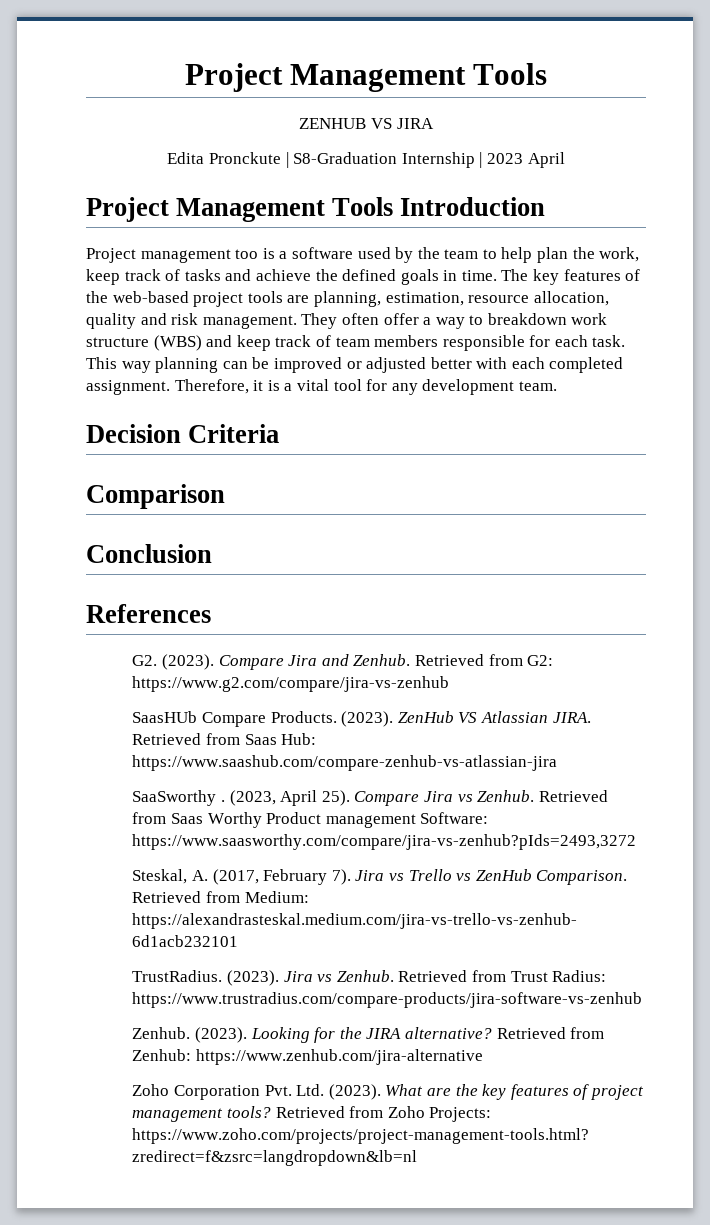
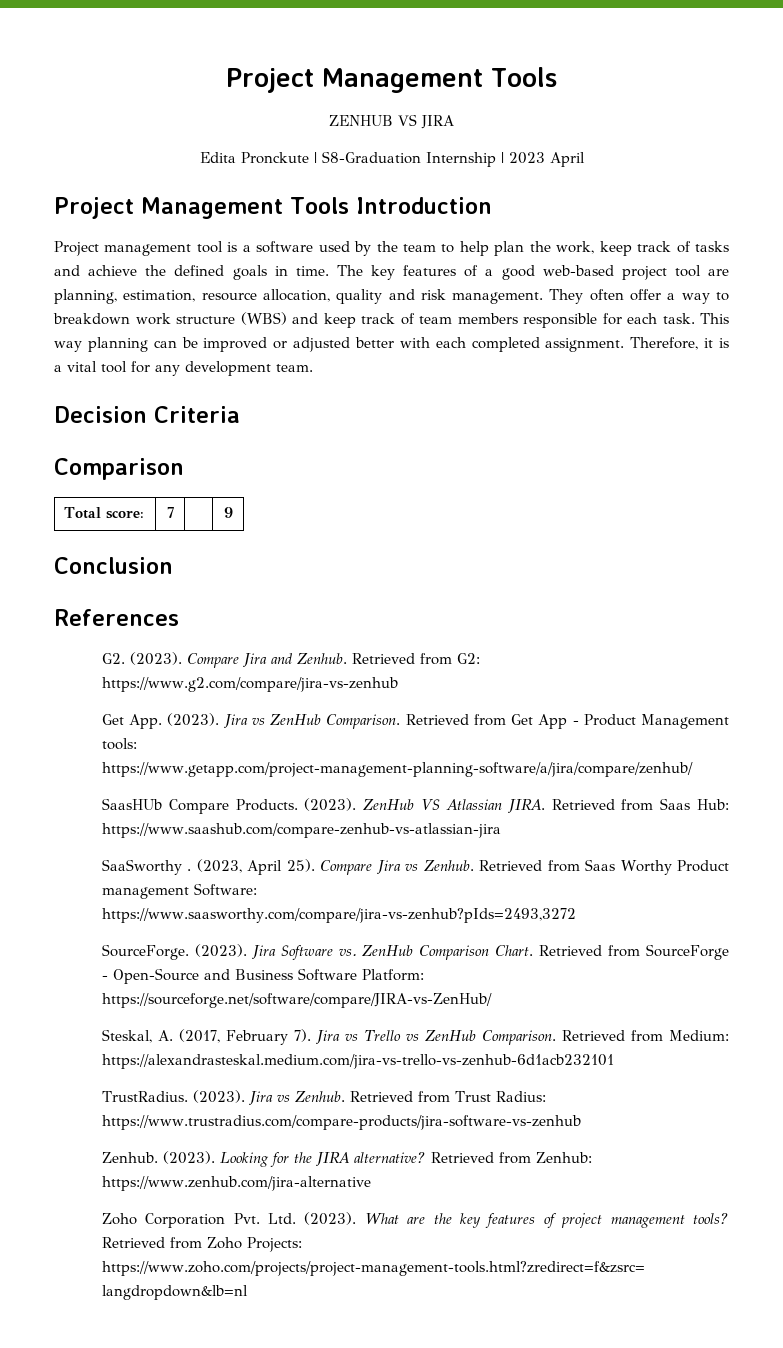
- Project management too is a software used by the team to help plan the work, keep track of tasks and achieve the defined goals in time.
+ Project management tool is a software used by the team to help plan the work, keep track of tasks and achieve the defined goals in time.
- The key features of the web-based project tools are planning, estimation, resource allocation, quality and risk management.
+ The key features of a good web-based project tool are planning, estimation, resource allocation, quality and risk management.
+ Total score: | 7 | | 9
+ Get App. (2023). Jira vs ZenHub Comparison. Retrieved from Get App - Product Management tools: https://www.getapp.com/project-management-planning-software/a/jira/compare/zenhub/
+ SourceForge. (2023). Jira Software vs. ZenHub Comparison Chart. Retrieved from SourceForge - Open-Source and Business Software Platform: https://sourceforge.net/software/compare/JIRA-vs-ZenHub/

